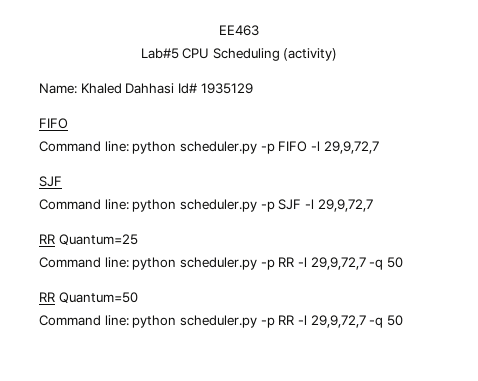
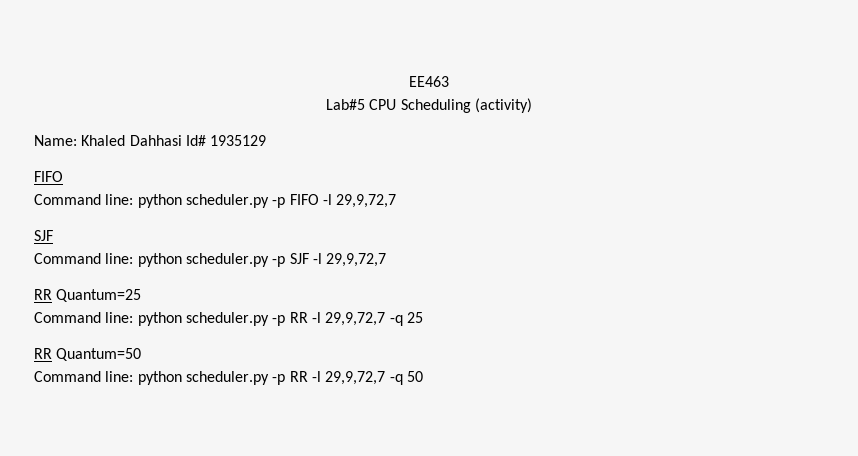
  RR Quantum=25
- Command line: python scheduler.py -p RR -l 29,9,72,7 -q 50
+ Command line: python scheduler.py -p RR -l 29,9,72,7 -q 25

